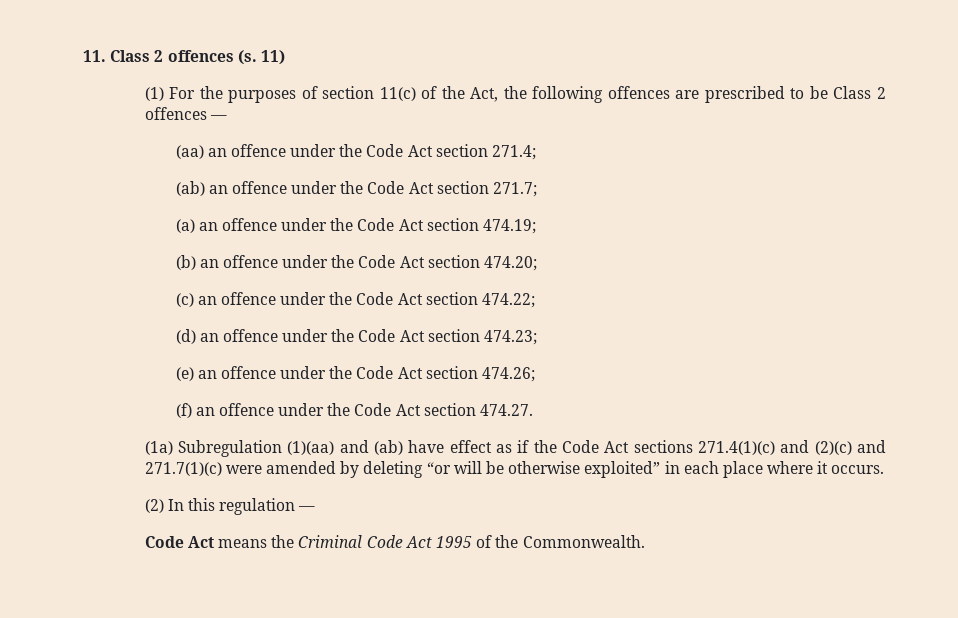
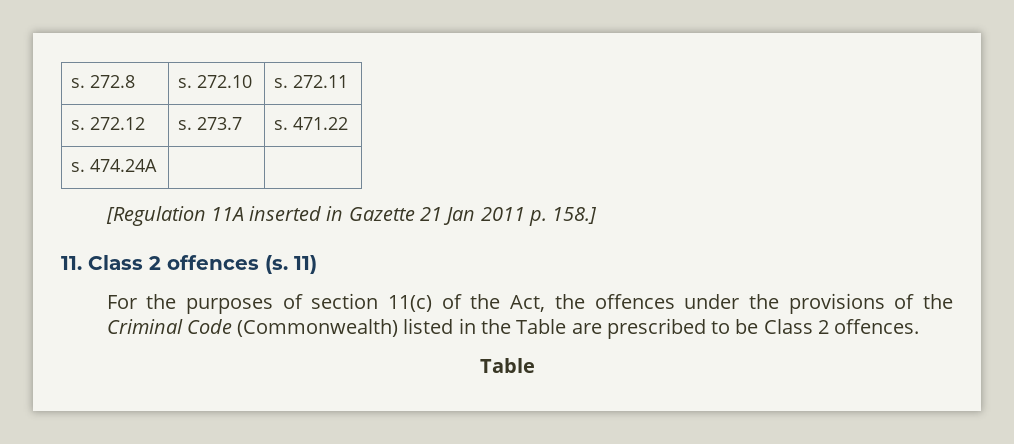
+ s. 272.8 | s. 272.10 | s. 272.11
+ s. 272.12 | s. 273.7 | s. 471.22
+ s. 474.24A | |
+ [Regulation 11A inserted in Gazette 21 Jan 2011 p. 158.]
- (1) For the purposes of section 11(c) of the Act, the following offences are prescribed to be Class 2 offences —
- (aa) an offence under the Code Act section 271.4;
- (ab) an offence under the Code Act section 271.7;
- (a) an offence under the Code Act section 474.19;
- (b) an offence under the Code Act section 474.20;
- (c) an offence under the Code Act section 474.22;
- (d) an offence under the Code Act section 474.23;
- (e) an offence under the Code Act section 474.26;
- (f) an offence under the Code Act section 474.27.
- (1a) Subregulation (1)(aa) and (ab) have effect as if the Code Act sections 271.4(1)(c) and (2)(c) and 271.7(1)(c) were amended by deleting “or will be otherwise exploited” in each place where it occurs.
- (2) In this regulation —
- Code Act means the Criminal Code Act 1995 of the Commonwealth.
+ For the purposes of section 11(c) of the Act, the offences under the provisions of the Criminal Code (Commonwealth) listed in the Table are prescribed to be Class 2 offences.
+ Table

